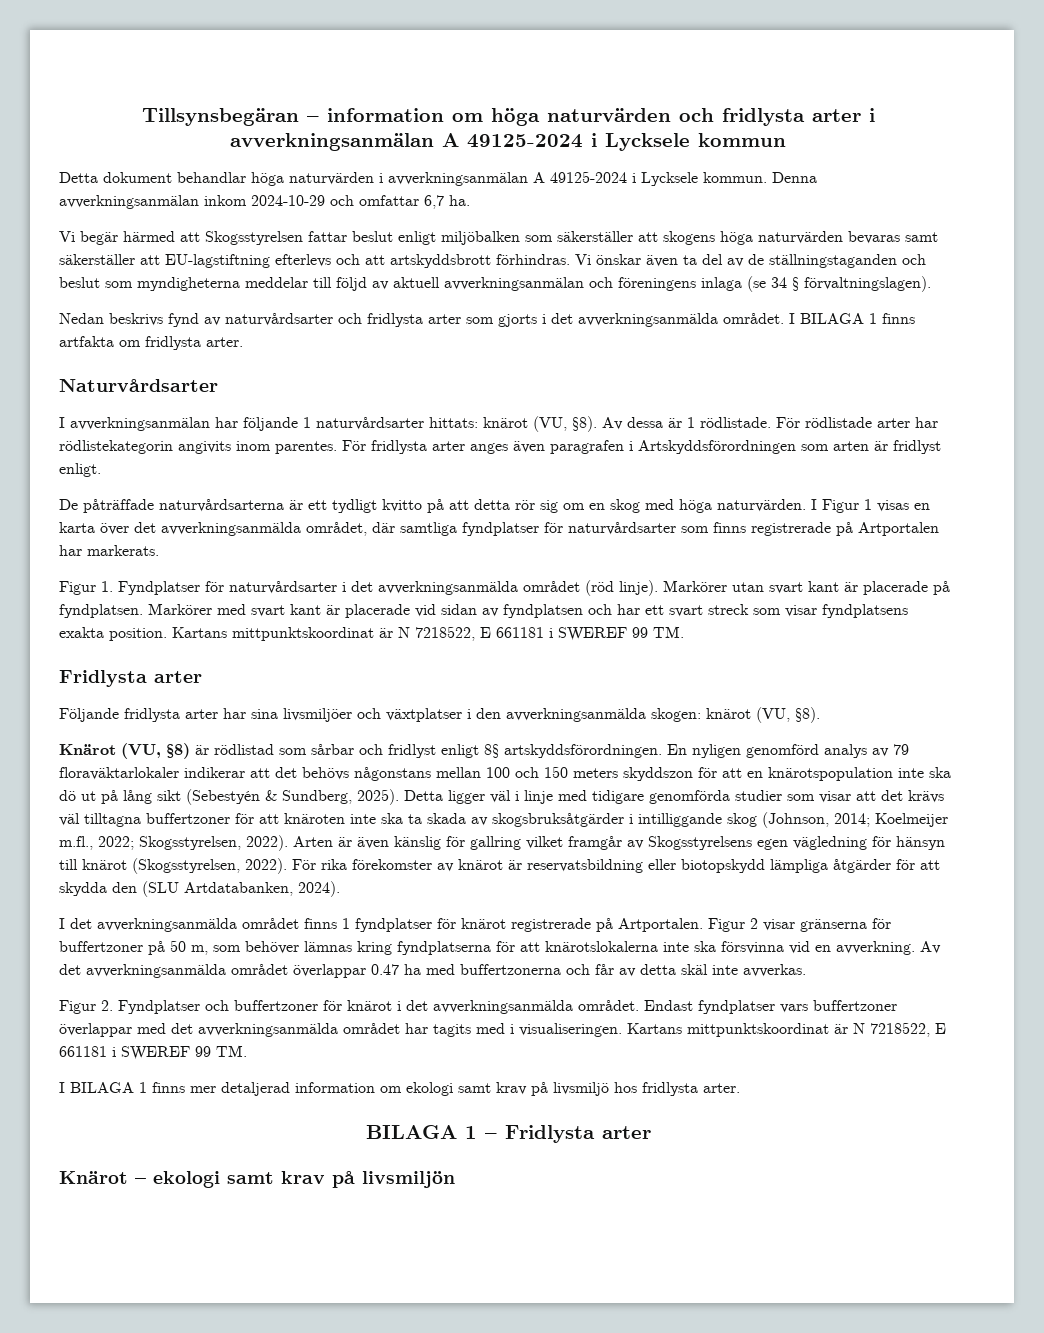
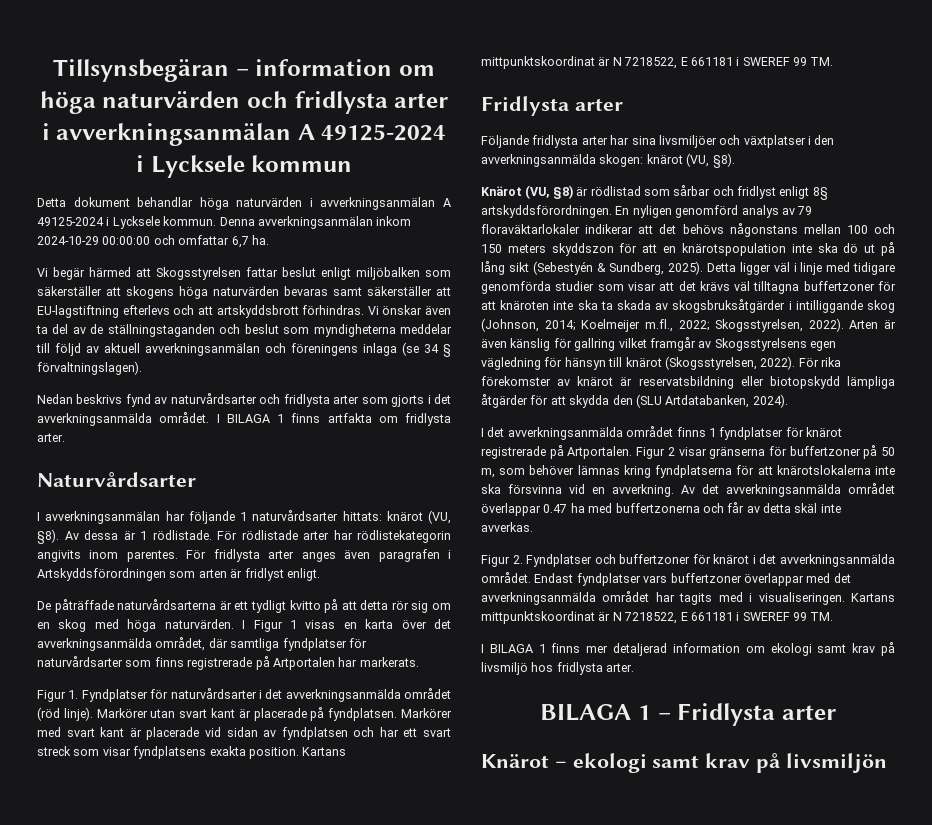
- Denna avverkningsanmälan inkom 2024-10-29 och omfattar 6,7 ha.
+ Denna avverkningsanmälan inkom 2024-10-29 00:00:00 och omfattar 6,7 ha.

